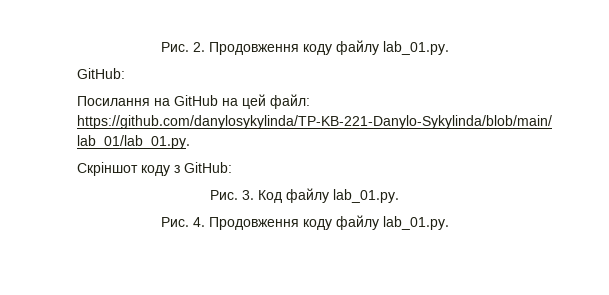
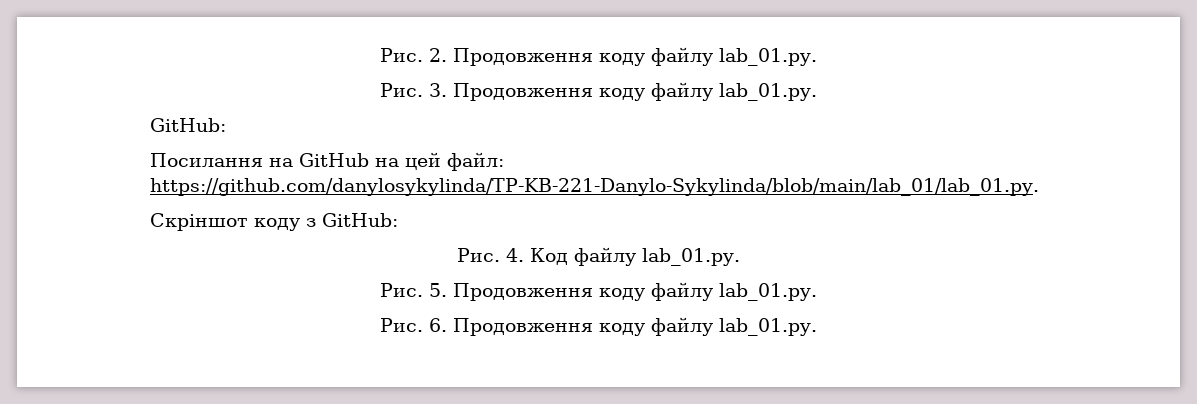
+ Рис. 3. Продовження коду файлу lab_01.py.
- Рис. 3. Код файлу lab_01.py.
+ Рис. 4. Код файлу lab_01.py.
- Рис. 4. Продовження коду файлу lab_01.py.
+ Рис. 5. Продовження коду файлу lab_01.py.
+ Рис. 6. Продовження коду файлу lab_01.py.

